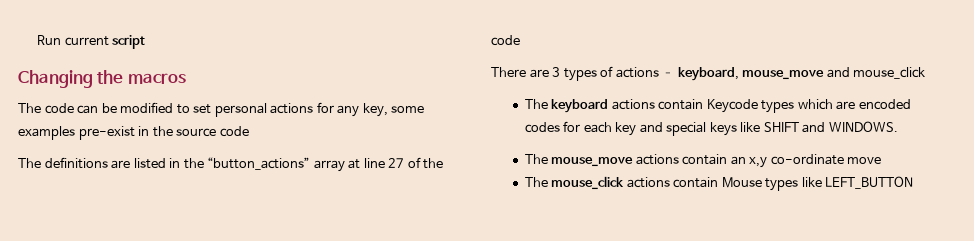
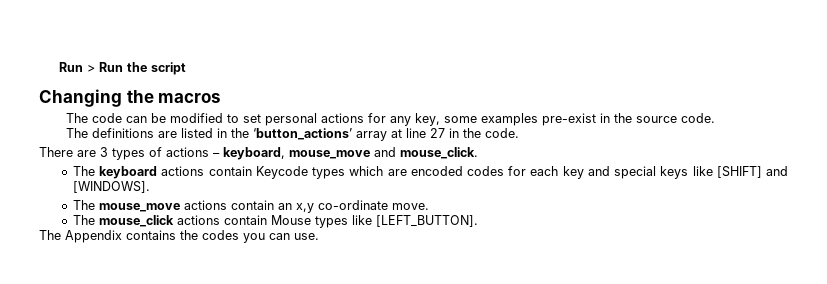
- Run current script
+ Run > Run the script
- The code can be modified to set personal actions for any key, some examples pre-exist in the source code
+ The code can be modified to set personal actions for any key, some examples pre-exist in the source code.
- The definitions are listed in the “button_actions” array at line 27 of the code
+ The definitions are listed in the ‘button_actions’ array at line 27 in the code.
- There are 3 types of actions – keyboard, mouse_move and mouse_click
+ There are 3 types of actions – keyboard, mouse_move and mouse_click.
- The keyboard actions contain Keycode types which are encoded codes for each key and special keys like SHIFT and WINDOWS.
+ The keyboard actions contain Keycode types which are encoded codes for each key and special keys like [SHIFT] and [WINDOWS].
- The mouse_move actions contain an x,y co-ordinate move
+ The mouse_move actions contain an x,y co-ordinate move.
- The mouse_click actions contain Mouse types like LEFT_BUTTON
+ The mouse_click actions contain Mouse types like [LEFT_BUTTON].
+ The Appendix contains the codes you can use.

